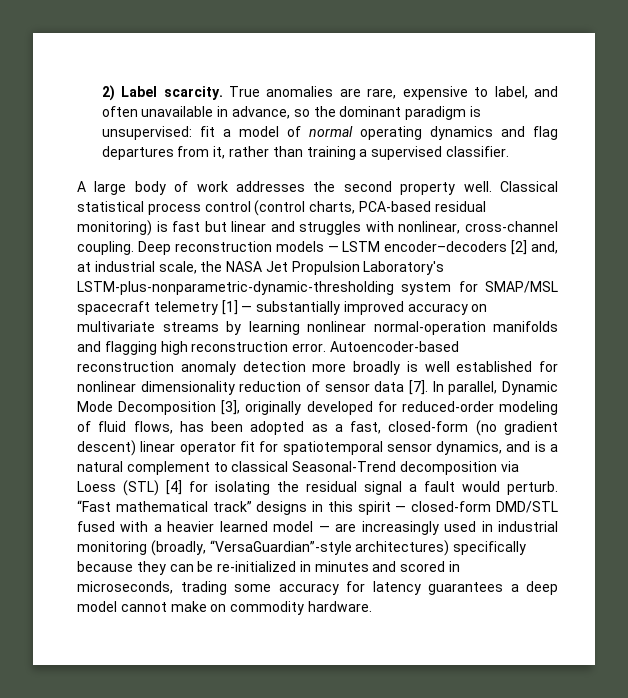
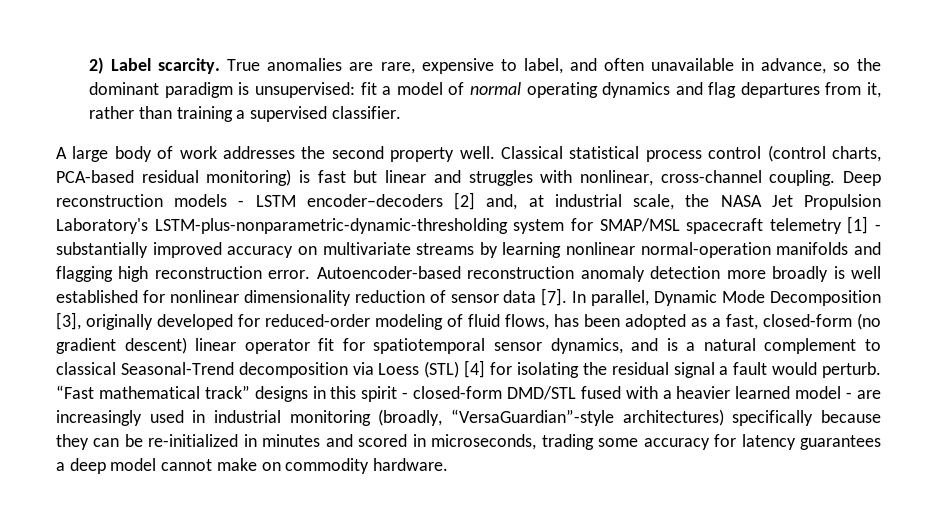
- Deep reconstruction models — LSTM encoder–decoders [2] and, at industrial scale, the NASA Jet Propulsion Laboratory's LSTM-plus-nonparametric-dynamic-thresholding system for SMAP/MSL spacecraft telemetry [1] — substantially improved accuracy on multivariate streams by learning nonlinear normal-operation manifolds and flagging high reconstruction error.
+ Deep reconstruction models - LSTM encoder–decoders [2] and, at industrial scale, the NASA Jet Propulsion Laboratory's LSTM-plus-nonparametric-dynamic-thresholding system for SMAP/MSL spacecraft telemetry [1] - substantially improved accuracy on multivariate streams by learning nonlinear normal-operation manifolds and flagging high reconstruction error.
- “Fast mathematical track” designs in this spirit — closed-form DMD/STL fused with a heavier learned model — are increasingly used in industrial monitoring (broadly, “VersaGuardian”-style architectures) specifically because they can be re-initialized in minutes and scored in microseconds, trading some accuracy for latency guarantees a deep model cannot make on commodity hardware.
+ “Fast mathematical track” designs in this spirit - closed-form DMD/STL fused with a heavier learned model - are increasingly used in industrial monitoring (broadly, “VersaGuardian”-style architectures) specifically because they can be re-initialized in minutes and scored in microseconds, trading some accuracy for latency guarantees a deep model cannot make on commodity hardware.

